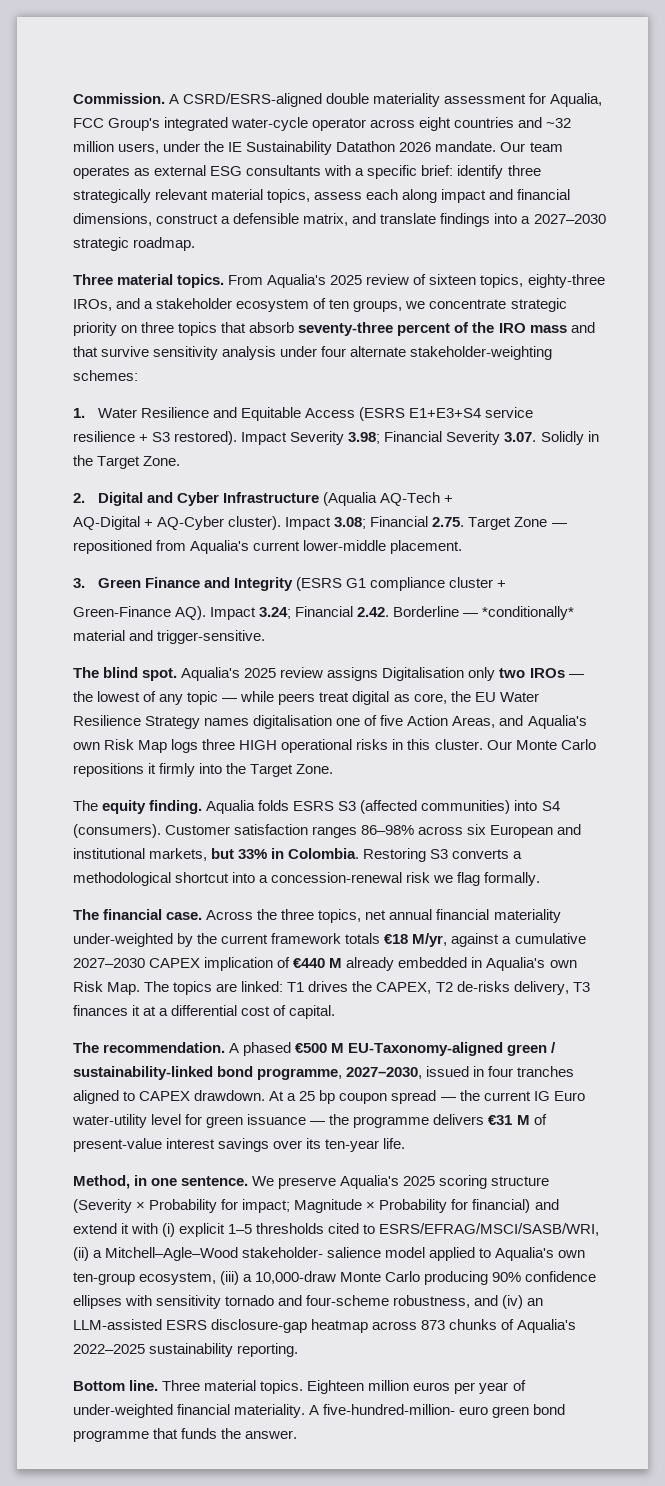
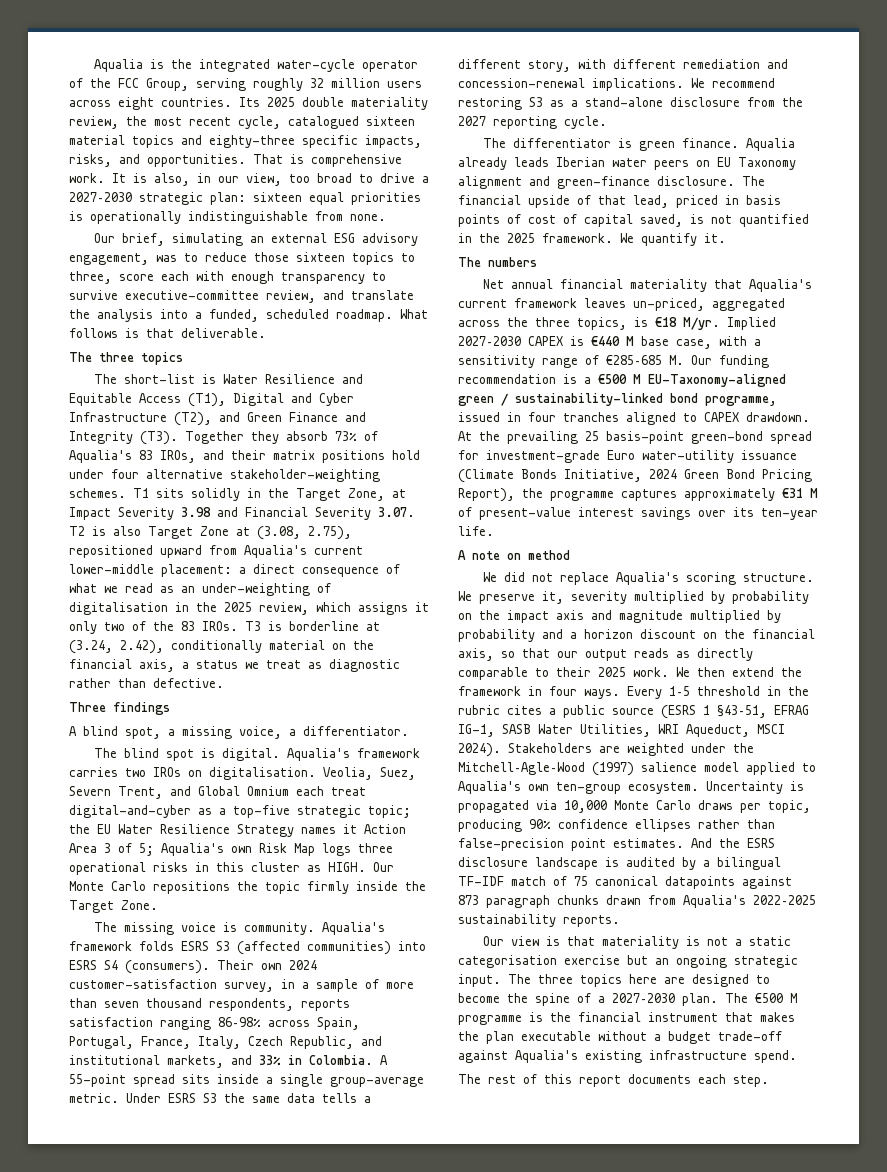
- Commission. A CSRD/ESRS-aligned double materiality assessment for Aqualia, FCC Group's integrated water-cycle operator across eight countries and ~32 million users, under the IE Sustainability Datathon 2026 mandate. Our team operates as external ESG consultants with a specific brief: identify three strategically relevant material topics, assess each along impact and financial dimensions, construct a defensible matrix, and translate findings into a 2027–2030 strategic roadmap.
- Three material topics. From Aqualia's 2025 review of sixteen topics, eighty-three IROs, and a stakeholder ecosystem of ten groups, we concentrate strategic priority on three topics that absorb seventy-three percent of the IRO mass and that survive sensitivity analysis under four alternate stakeholder-weighting schemes:
- 1. Water Resilience and Equitable Access (ESRS E1+E3+S4 service
- resilience + S3 restored). Impact Severity 3.98; Financial Severity 3.07. Solidly in the Target Zone.
- 2. Digital and Cyber Infrastructure (Aqualia AQ-Tech +
- AQ-Digital + AQ-Cyber cluster). Impact 3.08; Financial 2.75. Target Zone — repositioned from Aqualia's current lower-middle placement.
- 3. Green Finance and Integrity (ESRS G1 compliance cluster +
- Green-Finance AQ). Impact 3.24; Financial 2.42. Borderline — *conditionally* material and trigger-sensitive.
- The blind spot. Aqualia's 2025 review assigns Digitalisation only two IROs — the lowest of any topic — while peers treat digital as core, the EU Water Resilience Strategy names digitalisation one of five Action Areas, and Aqualia's own Risk Map logs three HIGH operational risks in this cluster.
+ Aqualia is the integrated water-cycle operator of the FCC Group, serving roughly 32 million users across eight countries. Its 2025 double materiality review, the most recent cycle, catalogued sixteen material topics and eighty-three specific impacts, risks, and opportunities. That is comprehensive work. It is also, in our view, too broad to drive a 2027–2030 strategic plan: sixteen equal priorities is operationally indistinguishable from none.
+ Our brief, simulating an external ESG advisory engagement, was to reduce those sixteen topics to three, score each with enough transparency to survive executive-committee review, and translate the analysis into a funded, scheduled roadmap. What follows is that deliverable.
+ The three topics
+ The short-list is Water Resilience and Equitable Access (T1), Digital and Cyber Infrastructure (T2), and Green Finance and Integrity (T3). Together they absorb 73% of Aqualia's 83 IROs, and their matrix positions hold under four alternative stakeholder-weighting schemes. T1 sits solidly in the Target Zone, at Impact Severity 3.98 and Financial Severity 3.07. T2 is also Target Zone at (3.08, 2.75), repositioned upward from Aqualia's current lower-middle placement: a direct consequence of what we read as an under-weighting of digitalisation in the 2025 review, which assigns it only two of the 83 IROs. T3 is borderline at (3.24, 2.42), conditionally material on the financial axis, a status we treat as diagnostic rather than defective.
+ Three findings
+ A blind spot, a missing voice, a differentiator.
+ The blind spot is digital. Aqualia's framework carries two IROs on digitalisation. Veolia, Suez, Severn Trent, and Global Omnium each treat digital-and-cyber as a top-five strategic topic; the EU Water Resilience Strategy names it Action Area 3 of 5; Aqualia's own Risk Map logs three operational risks in this cluster as HIGH.
- Our Monte Carlo repositions it firmly into the Target Zone.
+ Our Monte Carlo repositions the topic firmly inside the Target Zone.
- The equity finding. Aqualia folds ESRS S3 (affected communities) into S4 (consumers).
+ The missing voice is community. Aqualia's framework folds ESRS S3 (affected communities) into ESRS S4 (consumers).
- Customer satisfaction ranges 86–98% across six European and institutional markets, but 33% in Colombia.
+ Their own 2024 customer-satisfaction survey, in a sample of more than seven thousand respondents, reports satisfaction ranging 86–98% across Spain, Portugal, France, Italy, Czech Republic, and institutional markets, and 33% in Colombia.
- Restoring S3 converts a methodological shortcut into a concession-renewal risk we flag formally.
- The financial case. Across the three topics, net annual financial materiality under-weighted by the current framework totals €18 M/yr, against a cumulative 2027–2030 CAPEX implication of €440 M already embedded in Aqualia's own Risk Map. The topics are linked: T1 drives the CAPEX, T2 de-risks delivery, T3 finances it at a differential cost of capital.
- The recommendation. A phased €500 M EU-Taxonomy-aligned green / sustainability-linked bond programme, 2027–2030, issued in four tranches aligned to CAPEX drawdown.
+ A 55-point spread sits inside a single group-average metric. Under ESRS S3 the same data tells a different story, with different remediation and concession-renewal implications. We recommend restoring S3 as a stand-alone disclosure from the 2027 reporting cycle.
+ The differentiator is green finance. Aqualia already leads Iberian water peers on EU Taxonomy alignment and green-finance disclosure. The financial upside of that lead, priced in basis points of cost of capital saved, is not quantified in the 2025 framework. We quantify it.
+ The numbers
+ Net annual financial materiality that Aqualia's current framework leaves un-priced, aggregated across the three topics, is €18 M/yr. Implied 2027–2030 CAPEX is €440 M base case, with a sensitivity range of €285–685 M. Our funding recommendation is a €500 M EU-Taxonomy-aligned green / sustainability-linked bond programme, issued in four tranches aligned to CAPEX drawdown.
- At a 25 bp coupon spread — the current IG Euro water-utility level for green issuance — the programme delivers €31 M of present-value interest savings over its ten-year life.
+ At the prevailing 25 basis-point green-bond spread for investment-grade Euro water-utility issuance (Climate Bonds Initiative, 2024 Green Bond Pricing Report), the programme captures approximately €31 M of present-value interest savings over its ten-year life.
- Method, in one sentence. We preserve Aqualia's 2025 scoring structure (Severity × Probability for impact; Magnitude × Probability for financial) and extend it with (i) explicit 1–5 thresholds cited to ESRS/EFRAG/MSCI/SASB/WRI, (ii) a Mitchell–Agle–Wood stakeholder- salience model applied to Aqualia's own ten-group ecosystem, (iii) a 10,000-draw Monte Carlo producing 90% confidence ellipses with sensitivity tornado and four-scheme robustness, and (iv) an LLM-assisted ESRS disclosure-gap heatmap across 873 chunks of Aqualia's 2022–2025 sustainability reporting.
- Bottom line. Three material topics. Eighteen million euros per year of under-weighted financial materiality. A five-hundred-million- euro green bond programme that funds the answer.
+ A note on method
+ We did not replace Aqualia's scoring structure. We preserve it, severity multiplied by probability on the impact axis and magnitude multiplied by probability and a horizon discount on the financial axis, so that our output reads as directly comparable to their 2025 work. We then extend the framework in four ways. Every 1–5 threshold in the rubric cites a public source (ESRS 1 §43–51, EFRAG IG-1, SASB Water Utilities, WRI Aqueduct, MSCI 2024). Stakeholders are weighted under the Mitchell–Agle–Wood (1997) salience model applied to Aqualia's own ten-group ecosystem. Uncertainty is propagated via 10,000 Monte Carlo draws per topic, producing 90% confidence ellipses rather than false-precision point estimates. And the ESRS disclosure landscape is audited by a bilingual TF-IDF match of 75 canonical datapoints against 873 paragraph chunks drawn from Aqualia's 2022–2025 sustainability reports.
+ Our view is that materiality is not a static categorisation exercise but an ongoing strategic input. The three topics here are designed to become the spine of a 2027–2030 plan. The €500 M programme is the financial instrument that makes the plan executable without a budget trade-off against Aqualia's existing infrastructure spend.
+ The rest of this report documents each step.

